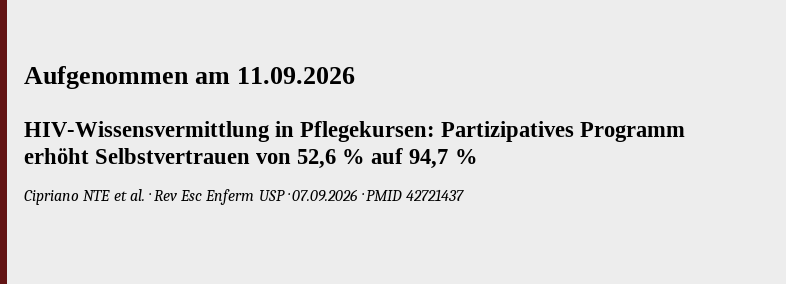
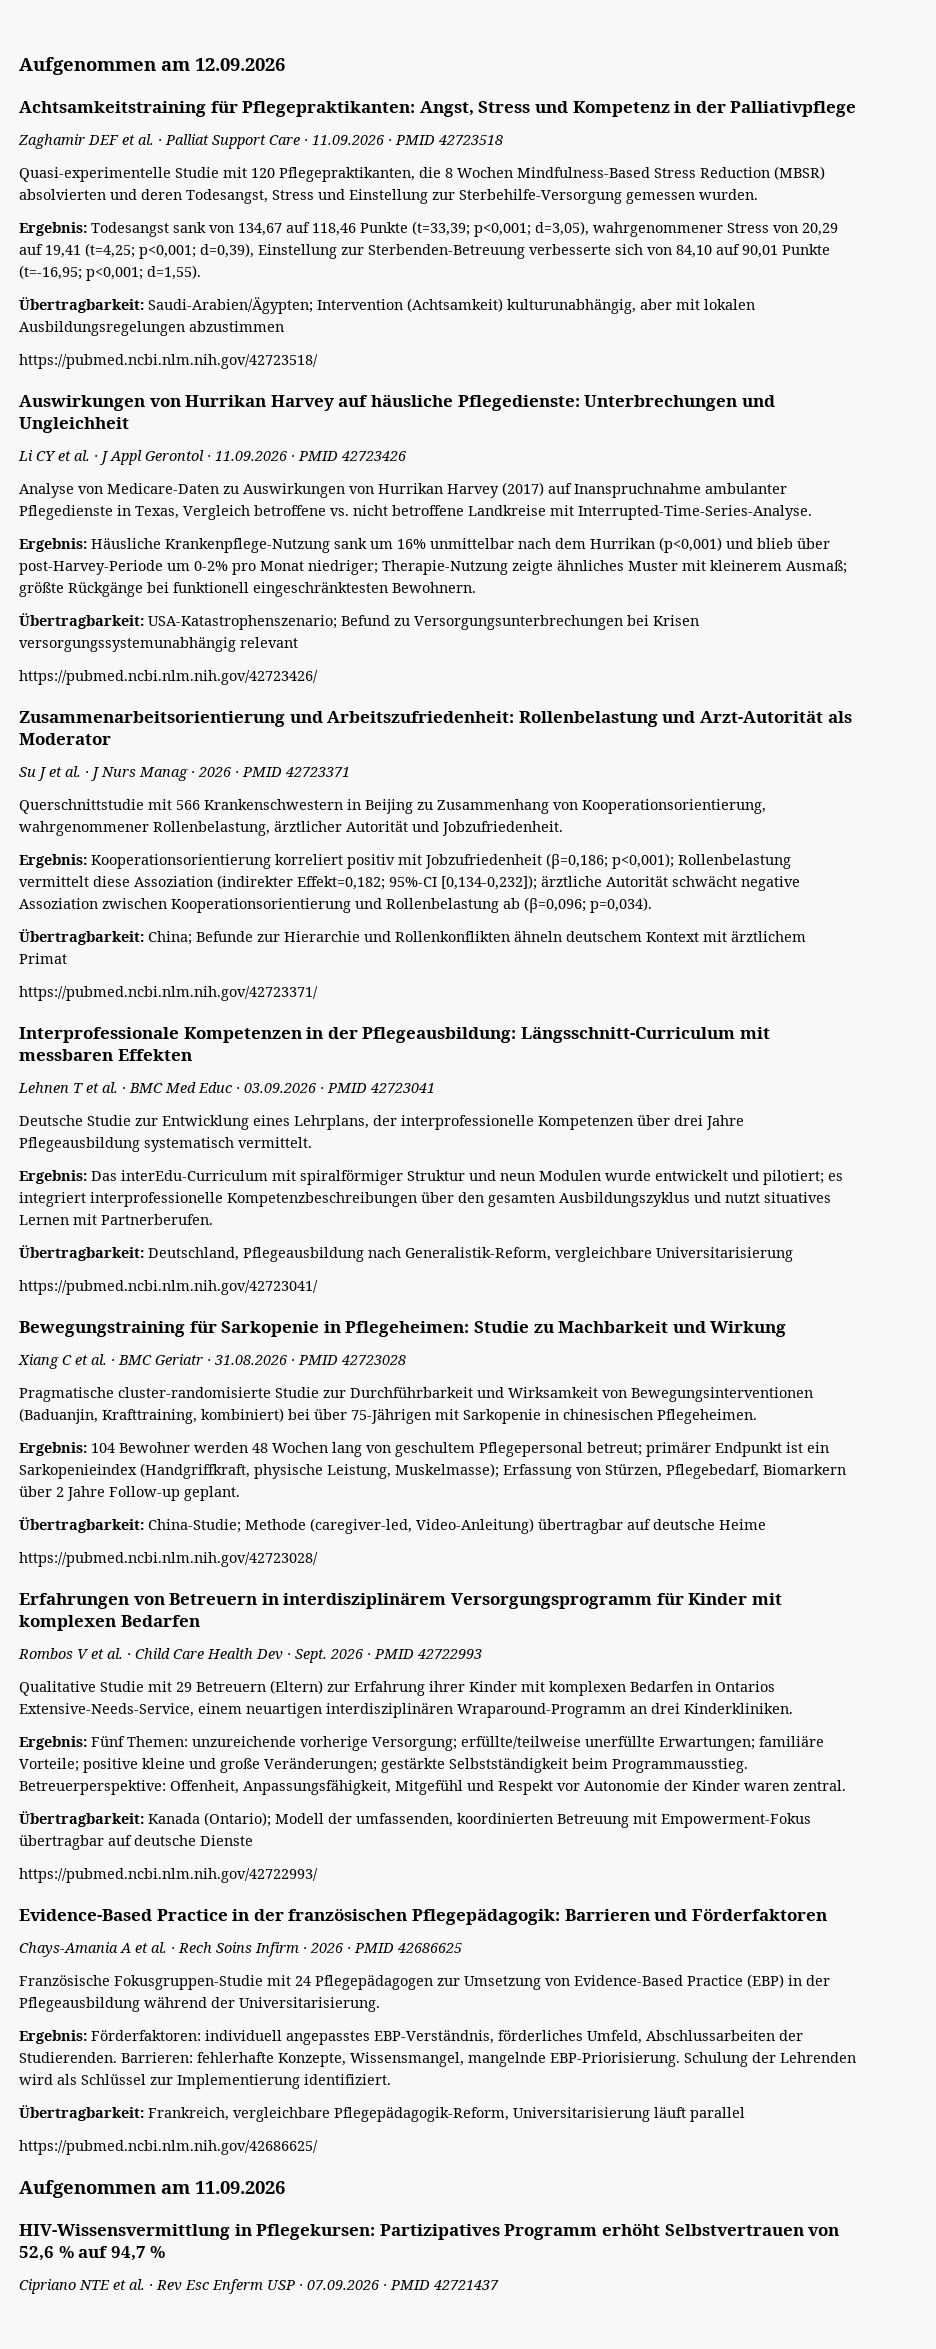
+ Aufgenommen am 12.09.2026
+ Achtsamkeitstraining für Pflegepraktikanten: Angst, Stress und Kompetenz in der Palliativpflege
+ Zaghamir DEF et al. · Palliat Support Care · 11.09.2026 · PMID 42723518
+ Quasi-experimentelle Studie mit 120 Pflegepraktikanten, die 8 Wochen Mindfulness-Based Stress Reduction (MBSR) absolvierten und deren Todesangst, Stress und Einstellung zur Sterbehilfe-Versorgung gemessen wurden.
+ Ergebnis: Todesangst sank von 134,67 auf 118,46 Punkte (t=33,39; p<0,001; d=3,05), wahrgenommener Stress von 20,29 auf 19,41 (t=4,25; p<0,001; d=0,39), Einstellung zur Sterbenden-Betreuung verbesserte sich von 84,10 auf 90,01 Punkte (t=-16,95; p<0,001; d=1,55).
+ Übertragbarkeit: Saudi-Arabien/Ägypten; Intervention (Achtsamkeit) kulturunabhängig, aber mit lokalen Ausbildungsregelungen abzustimmen
+ https://pubmed.ncbi.nlm.nih.gov/42723518/
+ Auswirkungen von Hurrikan Harvey auf häusliche Pflegedienste: Unterbrechungen und Ungleichheit
+ Li CY et al. · J Appl Gerontol · 11.09.2026 · PMID 42723426
+ Analyse von Medicare-Daten zu Auswirkungen von Hurrikan Harvey (2017) auf Inanspruchnahme ambulanter Pflegedienste in Texas, Vergleich betroffene vs. nicht betroffene Landkreise mit Interrupted-Time-Series-Analyse.
+ Ergebnis: Häusliche Krankenpflege-Nutzung sank um 16% unmittelbar nach dem Hurrikan (p<0,001) und blieb über post-Harvey-Periode um 0-2% pro Monat niedriger; Therapie-Nutzung zeigte ähnliches Muster mit kleinerem Ausmaß; größte Rückgänge bei funktionell eingeschränktesten Bewohnern.
+ Übertragbarkeit: USA-Katastrophenszenario; Befund zu Versorgungsunterbrechungen bei Krisen versorgungssystemunabhängig relevant
+ https://pubmed.ncbi.nlm.nih.gov/42723426/
+ Zusammenarbeitsorientierung und Arbeitszufriedenheit: Rollenbelastung und Arzt-Autorität als Moderator
+ Su J et al. · J Nurs Manag · 2026 · PMID 42723371
+ Querschnittstudie mit 566 Krankenschwestern in Beijing zu Zusammenhang von Kooperationsorientierung, wahrgenommener Rollenbelastung, ärztlicher Autorität und Jobzufriedenheit.
+ Ergebnis: Kooperationsorientierung korreliert positiv mit Jobzufriedenheit (β=0,186; p<0,001); Rollenbelastung vermittelt diese Assoziation (indirekter Effekt=0,182; 95%-CI [0,134-0,232]); ärztliche Autorität schwächt negative Assoziation zwischen Kooperationsorientierung und Rollenbelastung ab (β=0,096; p=0,034).
+ Übertragbarkeit: China; Befunde zur Hierarchie und Rollenkonflikten ähneln deutschem Kontext mit ärztlichem Primat
+ https://pubmed.ncbi.nlm.nih.gov/42723371/
+ Interprofessionale Kompetenzen in der Pflegeausbildung: Längsschnitt-Curriculum mit messbaren Effekten
+ Lehnen T et al. · BMC Med Educ · 03.09.2026 · PMID 42723041
+ Deutsche Studie zur Entwicklung eines Lehrplans, der interprofessionelle Kompetenzen über drei Jahre Pflegeausbildung systematisch vermittelt.
+ Ergebnis: Das interEdu-Curriculum mit spiralförmiger Struktur und neun Modulen wurde entwickelt und pilotiert; es integriert interprofessionelle Kompetenzbeschreibungen über den gesamten Ausbildungszyklus und nutzt situatives Lernen mit Partnerberufen.
+ Übertragbarkeit: Deutschland, Pflegeausbildung nach Generalistik-Reform, vergleichbare Universitarisierung
+ https://pubmed.ncbi.nlm.nih.gov/42723041/
+ Bewegungstraining für Sarkopenie in Pflegeheimen: Studie zu Machbarkeit und Wirkung
+ Xiang C et al. · BMC Geriatr · 31.08.2026 · PMID 42723028
+ Pragmatische cluster-randomisierte Studie zur Durchführbarkeit und Wirksamkeit von Bewegungsinterventionen (Baduanjin, Krafttraining, kombiniert) bei über 75-Jährigen mit Sarkopenie in chinesischen Pflegeheimen.
+ Ergebnis: 104 Bewohner werden 48 Wochen lang von geschultem Pflegepersonal betreut; primärer Endpunkt ist ein Sarkopenieindex (Handgriffkraft, physische Leistung, Muskelmasse); Erfassung von Stürzen, Pflegebedarf, Biomarkern über 2 Jahre Follow-up geplant.
+ Übertragbarkeit: China-Studie; Methode (caregiver-led, Video-Anleitung) übertragbar auf deutsche Heime
+ https://pubmed.ncbi.nlm.nih.gov/42723028/
+ Erfahrungen von Betreuern in interdisziplinärem Versorgungsprogramm für Kinder mit komplexen Bedarfen
+ Rombos V et al. · Child Care Health Dev · Sept. 2026 · PMID 42722993
+ Qualitative Studie mit 29 Betreuern (Eltern) zur Erfahrung ihrer Kinder mit komplexen Bedarfen in Ontarios Extensive-Needs-Service, einem neuartigen interdisziplinären Wraparound-Programm an drei Kinderkliniken.
+ Ergebnis: Fünf Themen: unzureichende vorherige Versorgung; erfüllte/teilweise unerfüllte Erwartungen; familiäre Vorteile; positive kleine und große Veränderungen; gestärkte Selbstständigkeit beim Programmausstieg. Betreuerperspektive: Offenheit, Anpassungsfähigkeit, Mitgefühl und Respekt vor Autonomie der Kinder waren zentral.
+ Übertragbarkeit: Kanada (Ontario); Modell der umfassenden, koordinierten Betreuung mit Empowerment-Fokus übertragbar auf deutsche Dienste
+ https://pubmed.ncbi.nlm.nih.gov/42722993/
+ Evidence-Based Practice in der französischen Pflegepädagogik: Barrieren und Förderfaktoren
+ Chays-Amania A et al. · Rech Soins Infirm · 2026 · PMID 42686625
+ Französische Fokusgruppen-Studie mit 24 Pflegepädagogen zur Umsetzung von Evidence-Based Practice (EBP) in der Pflegeausbildung während der Universitarisierung.
+ Ergebnis: Förderfaktoren: individuell angepasstes EBP-Verständnis, förderliches Umfeld, Abschlussarbeiten der Studierenden. Barrieren: fehlerhafte Konzepte, Wissensmangel, mangelnde EBP-Priorisierung. Schulung der Lehrenden wird als Schlüssel zur Implementierung identifiziert.
+ Übertragbarkeit: Frankreich, vergleichbare Pflegepädagogik-Reform, Universitarisierung läuft parallel
+ https://pubmed.ncbi.nlm.nih.gov/42686625/

